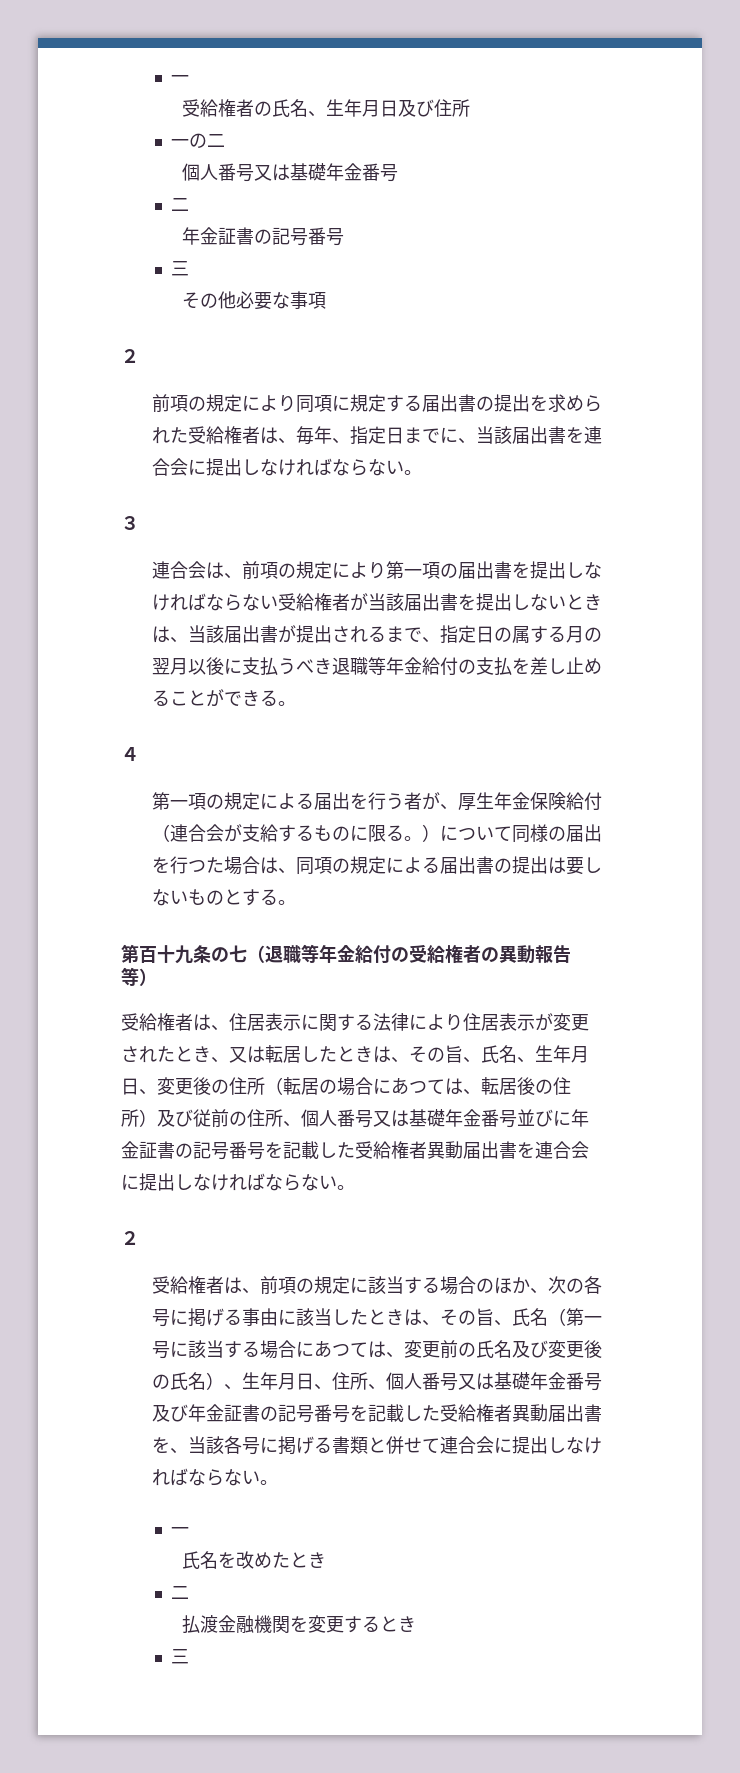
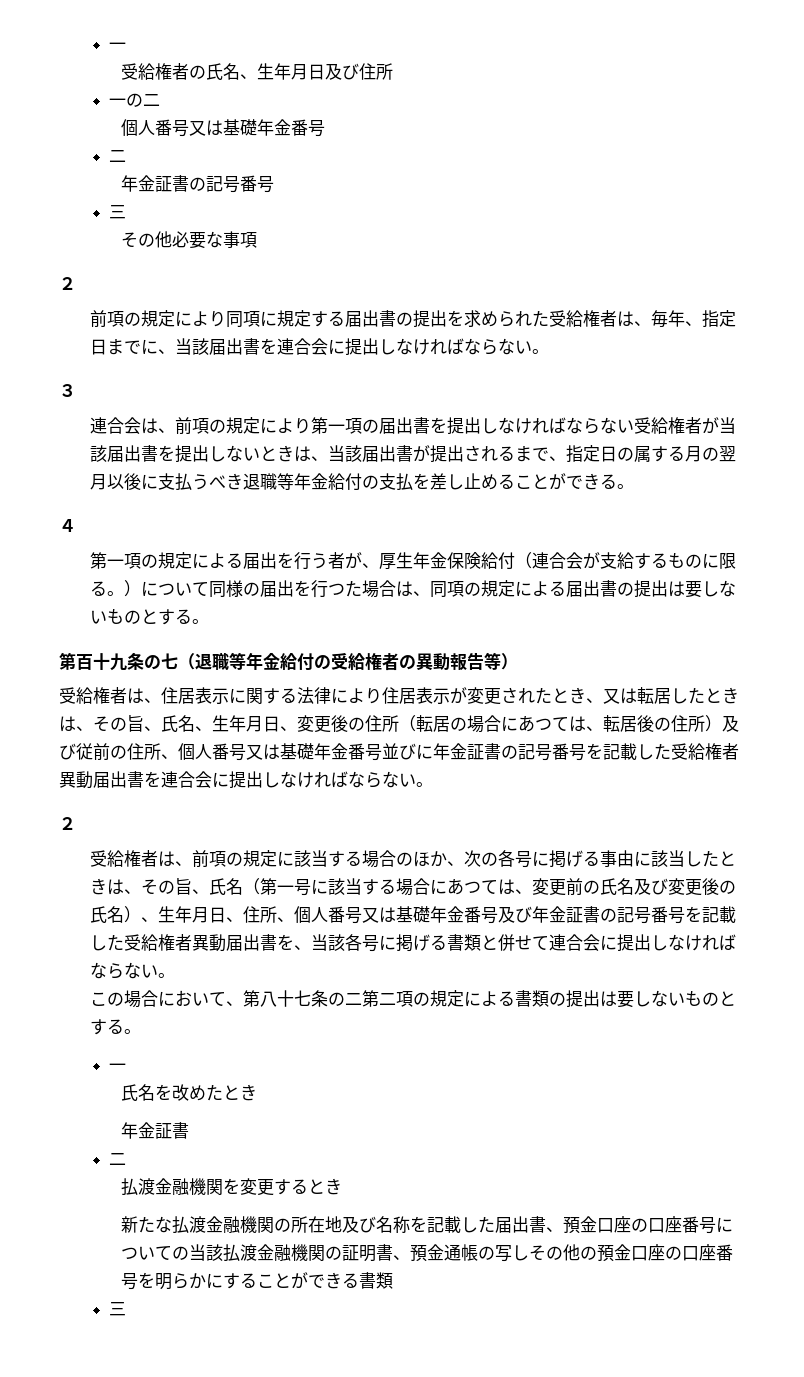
+ この場合において、第八十七条の二第二項の規定による書類の提出は要しないものとする。
  氏名を改めたとき
+ 年金証書
+ 新たな払渡金融機関の所在地及び名称を記載した届出書、預金口座の口座番号についての当該払渡金融機関の証明書、預金通帳の写しその他の預金口座の口座番号を明らかにすることができる書類

